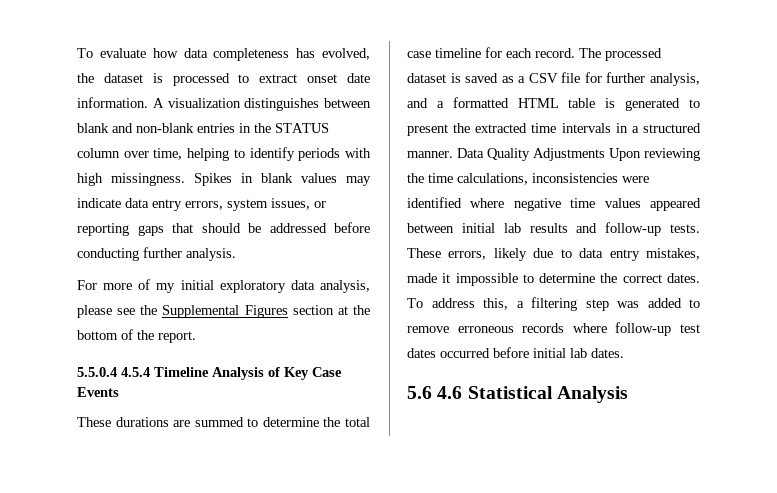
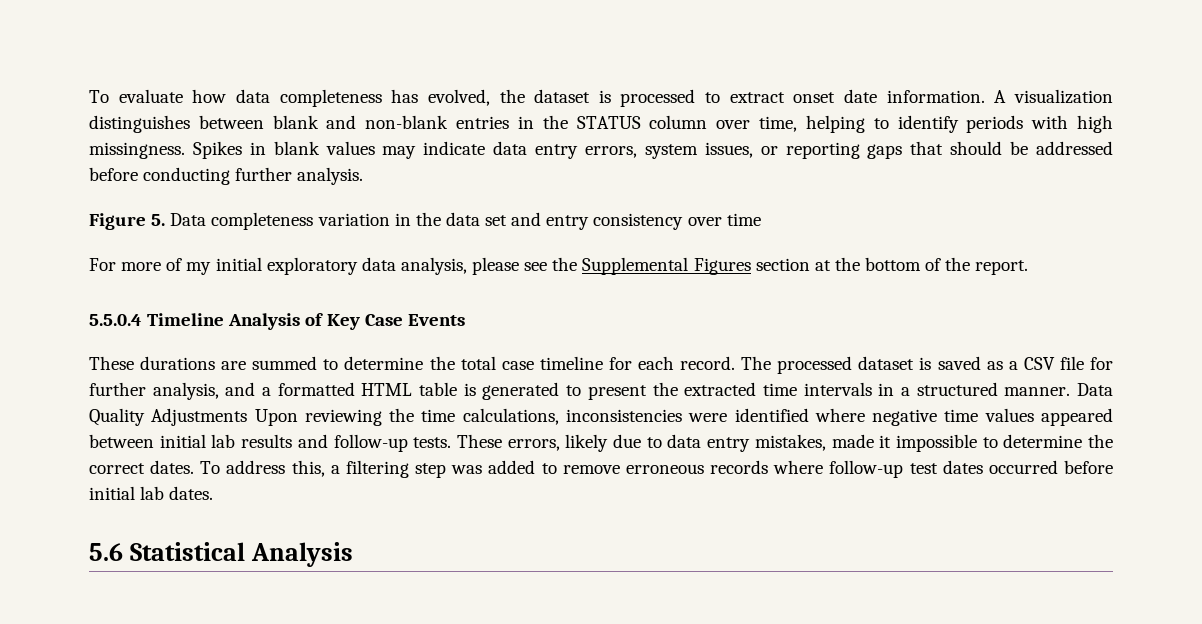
+ Figure 5. Data completeness variation in the data set and entry consistency over time
- 5.5.0.4 4.5.4 Timeline Analysis of Key Case Events
+ 5.5.0.4 Timeline Analysis of Key Case Events
- 5.6 4.6 Statistical Analysis
+ 5.6 Statistical Analysis

